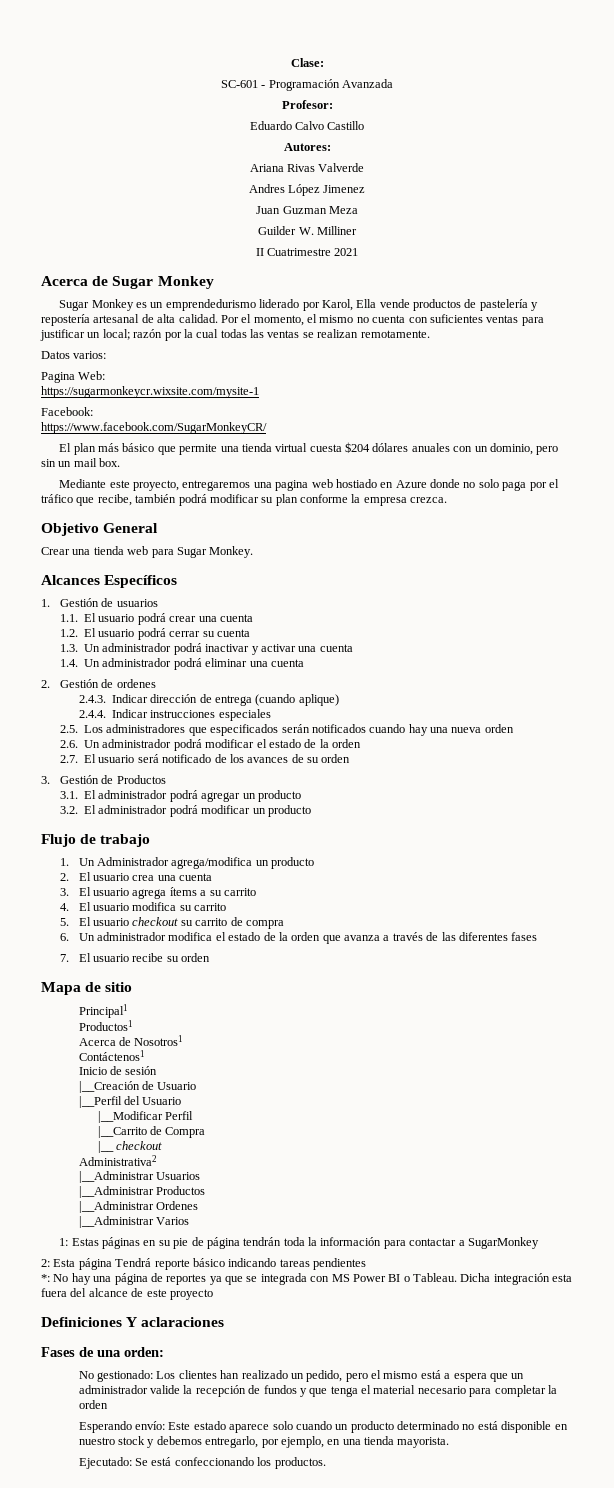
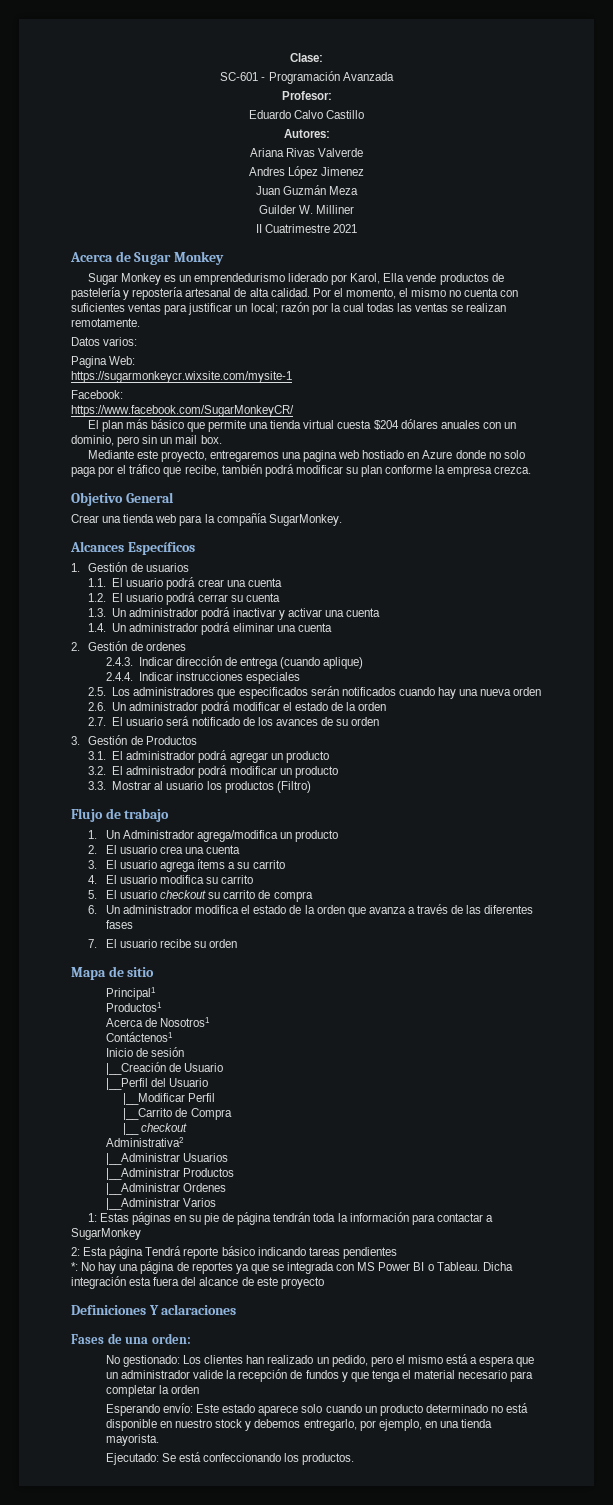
- Juan Guzman Meza
+ Juan Guzmán Meza
- Crear una tienda web para Sugar Monkey.
+ Crear una tienda web para la compañía SugarMonkey.
+ 3.3. Mostrar al usuario los productos (Filtro)

